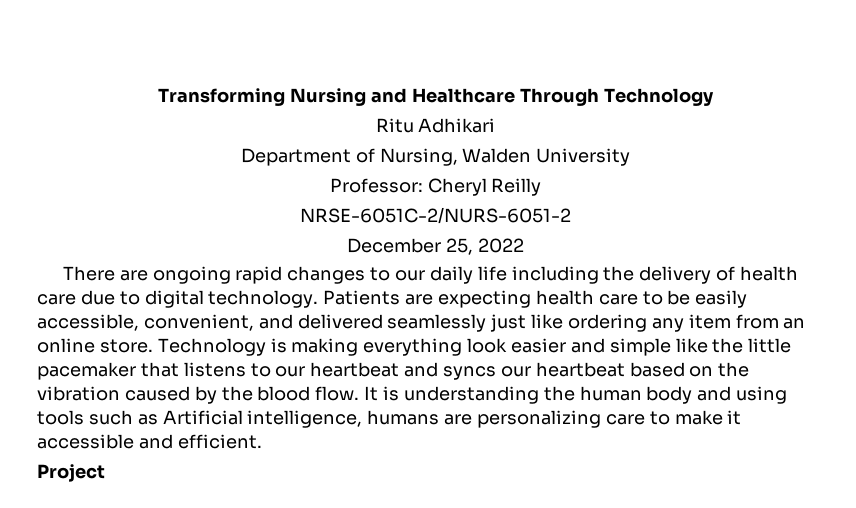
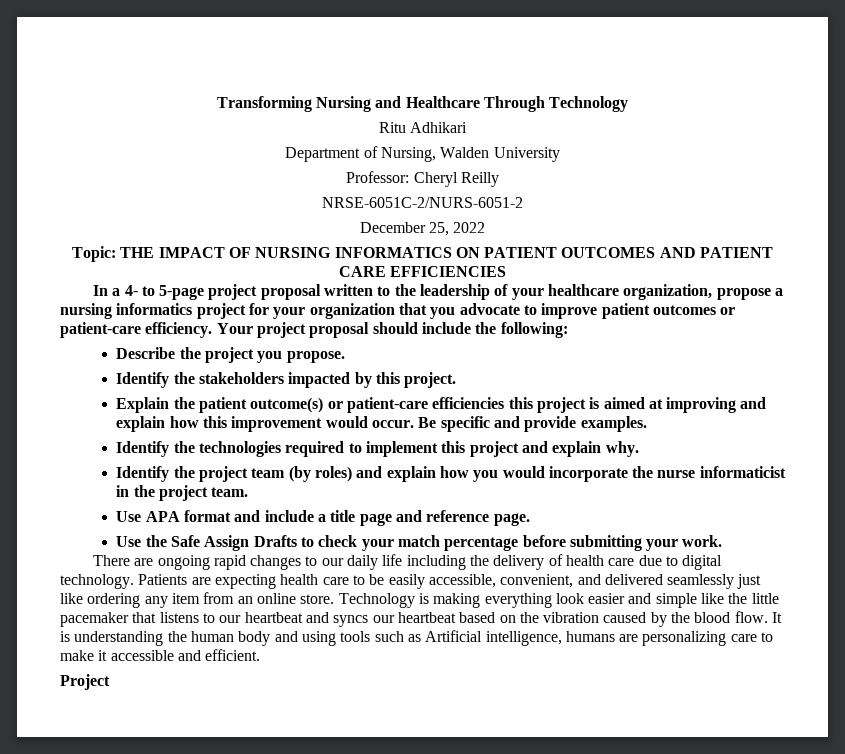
+ Topic: THE IMPACT OF NURSING INFORMATICS ON PATIENT OUTCOMES AND PATIENT CARE EFFICIENCIES
+ In a 4- to 5-page project proposal written to the leadership of your healthcare organization, propose a nursing informatics project for your organization that you advocate to improve patient outcomes or patient-care efficiency. Your project proposal should include the following:
+ Describe the project you propose.
+ Identify the stakeholders impacted by this project.
+ Explain the patient outcome(s) or patient-care efficiencies this project is aimed at improving and explain how this improvement would occur. Be specific and provide examples.
+ Identify the technologies required to implement this project and explain why.
+ Identify the project team (by roles) and explain how you would incorporate the nurse informaticist in the project team.
+ Use APA format and include a title page and reference page.
+ Use the Safe Assign Drafts to check your match percentage before submitting your work.

